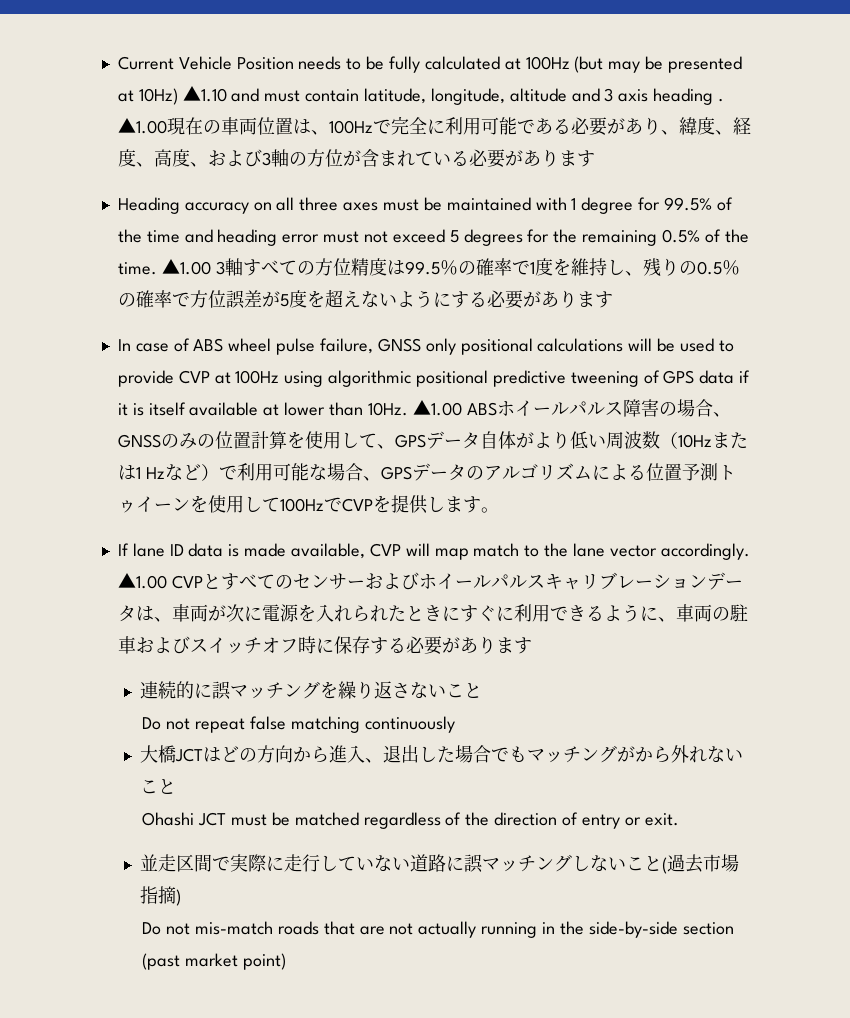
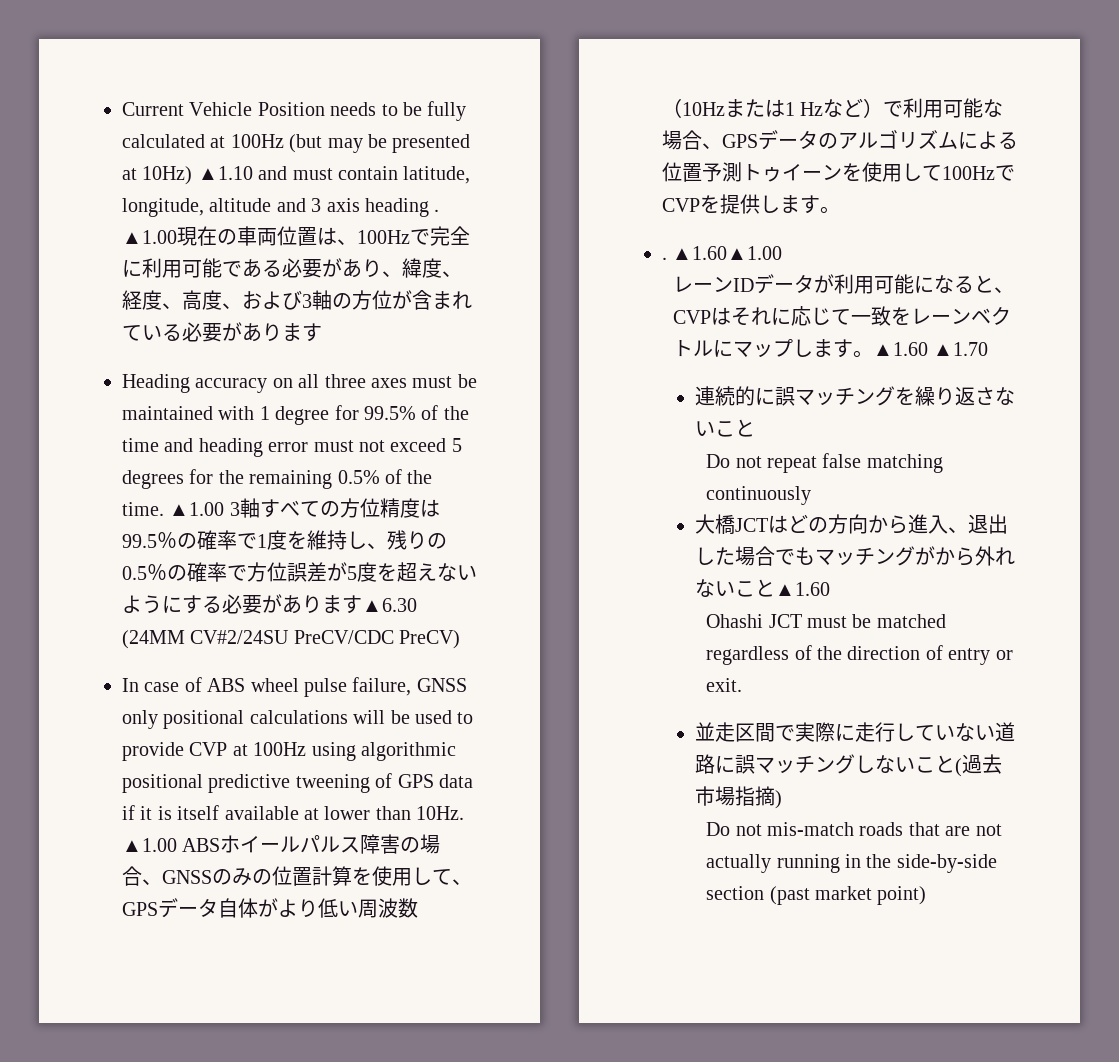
- ▲1.00 3軸すべての方位精度は99.5％の確率で1度を維持し、残りの0.5％の確率で方位誤差が5度を超えないようにする必要があります
+ ▲1.00 3軸すべての方位精度は99.5％の確率で1度を維持し、残りの0.5％の確率で方位誤差が5度を超えないようにする必要があります▲6.30 (24MM CV#2/24SU PreCV/CDC PreCV)
- If lane ID data is made available, CVP will map match to the lane vector accordingly. ▲1.00 CVPとすべてのセンサーおよびホイールパルスキャリブレーションデータは、車両が次に電源を入れられたときにすぐに利用できるように、車両の駐車およびスイッチオフ時に保存する必要があります
+ . ▲1.60▲1.00
+ レーンIDデータが利用可能になると、CVPはそれに応じて一致をレーンベクトルにマップします。▲1.60 ▲1.70
- 大橋JCTはどの方向から進入、退出した場合でもマッチングがから外れないこと
+ 大橋JCTはどの方向から進入、退出した場合でもマッチングがから外れないこと▲1.60

